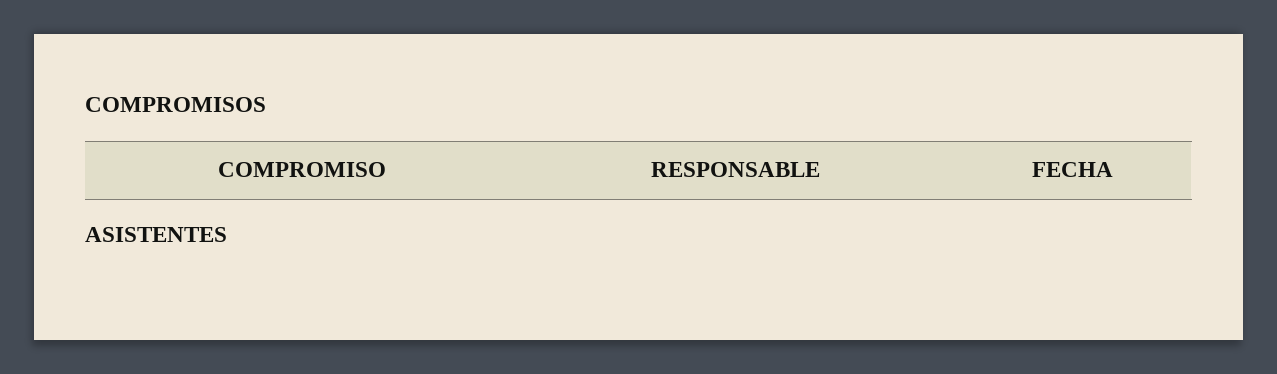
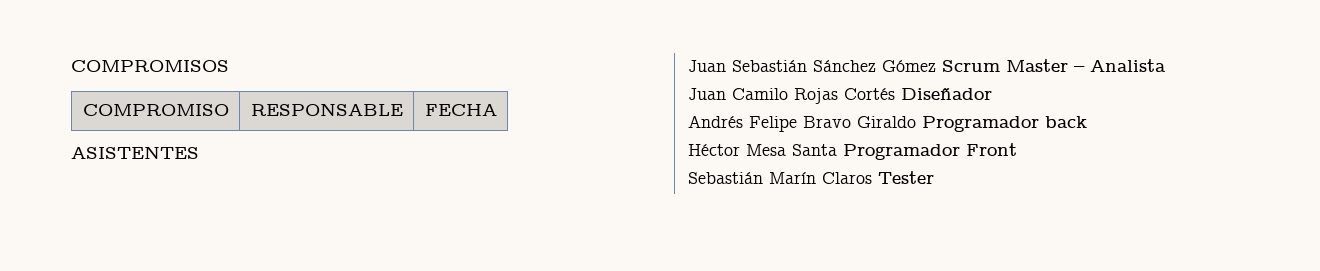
+ Juan Sebastián Sánchez Gómez Scrum Master – Analista
+ Juan Camilo Rojas Cortés Diseñador
+ Andrés Felipe Bravo Giraldo Programador back
+ Héctor Mesa Santa Programador Front
+ Sebastián Marín Claros Tester

